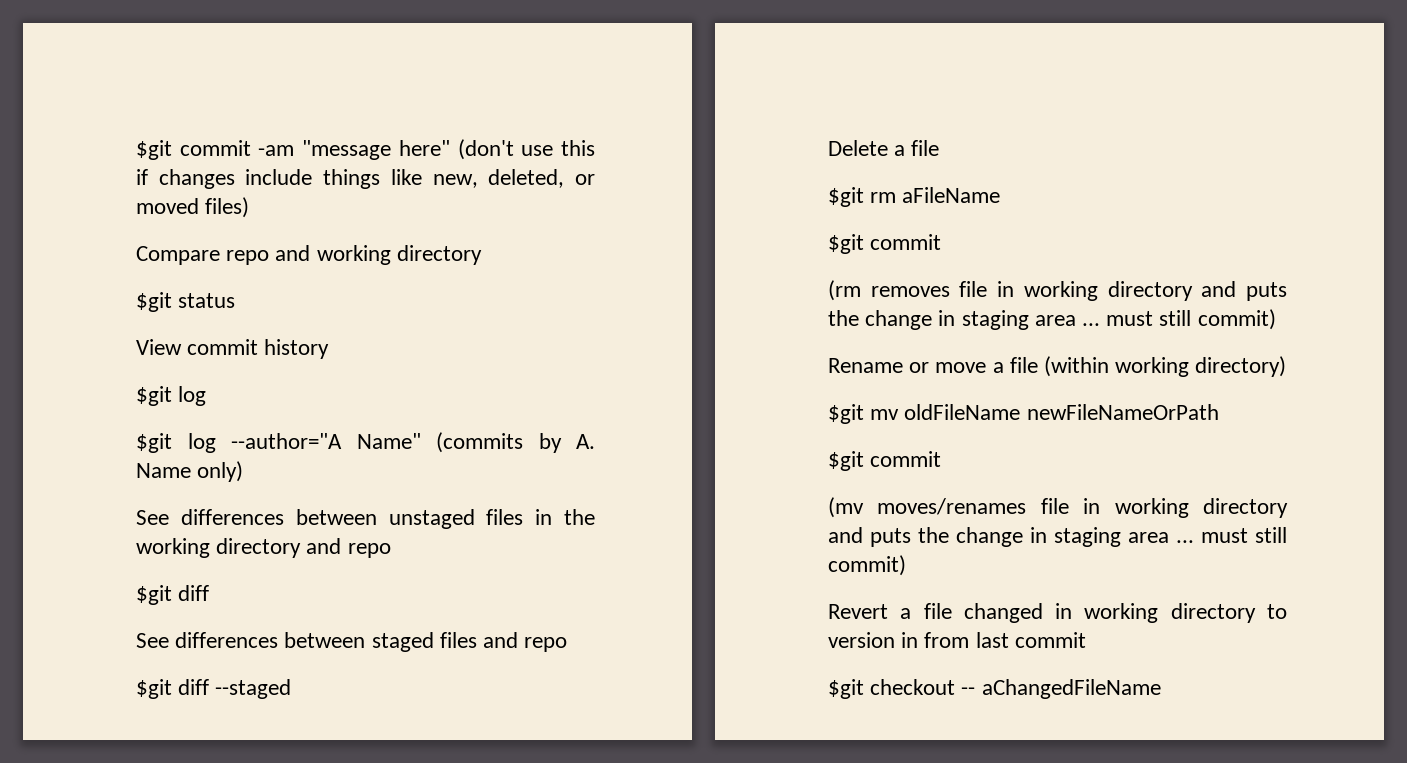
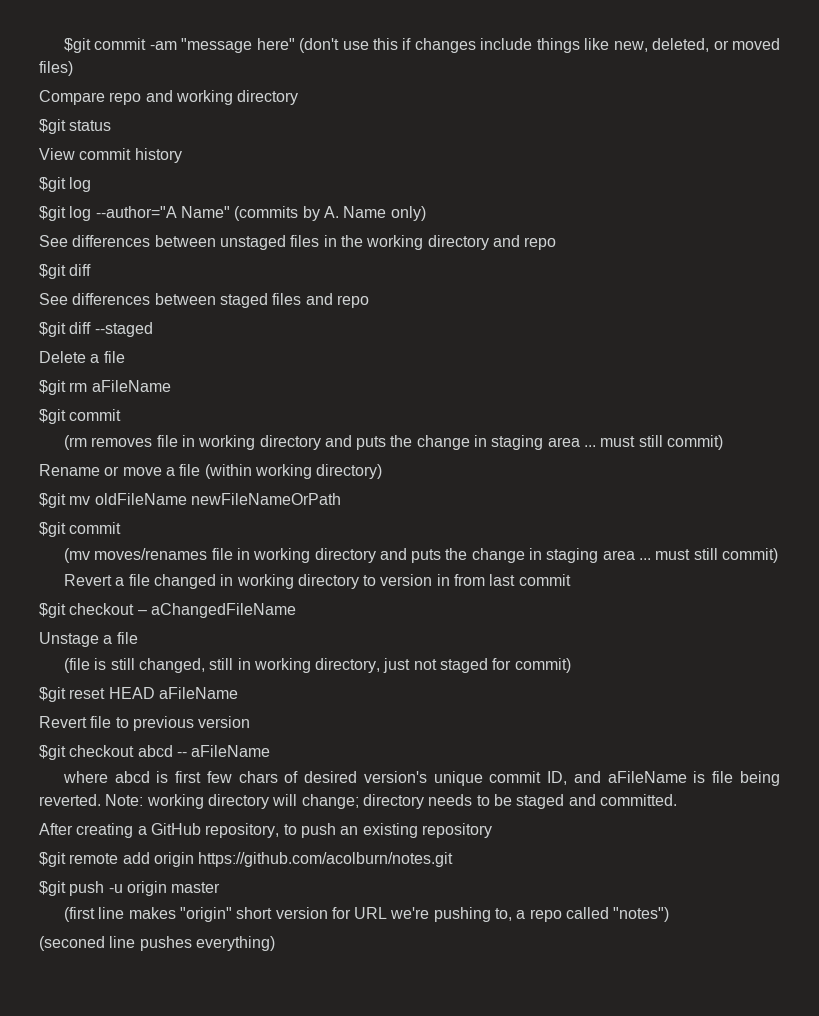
- $git checkout -- aChangedFileName
+ $git checkout – aChangedFileName
+ Unstage a file
+ (file is still changed, still in working directory, just not staged for commit)
+ $git reset HEAD aFileName
+ Revert file to previous version
+ $git checkout abcd -- aFileName
+ where abcd is first few chars of desired version's unique commit ID, and aFileName is file being reverted. Note: working directory will change; directory needs to be staged and committed.
+ After creating a GitHub repository, to push an existing repository
+ $git remote add origin https://github.com/acolburn/notes.git
+ $git push -u origin master
+ (first line makes "origin" short version for URL we're pushing to, a repo called "notes")
+ (seconed line pushes everything)

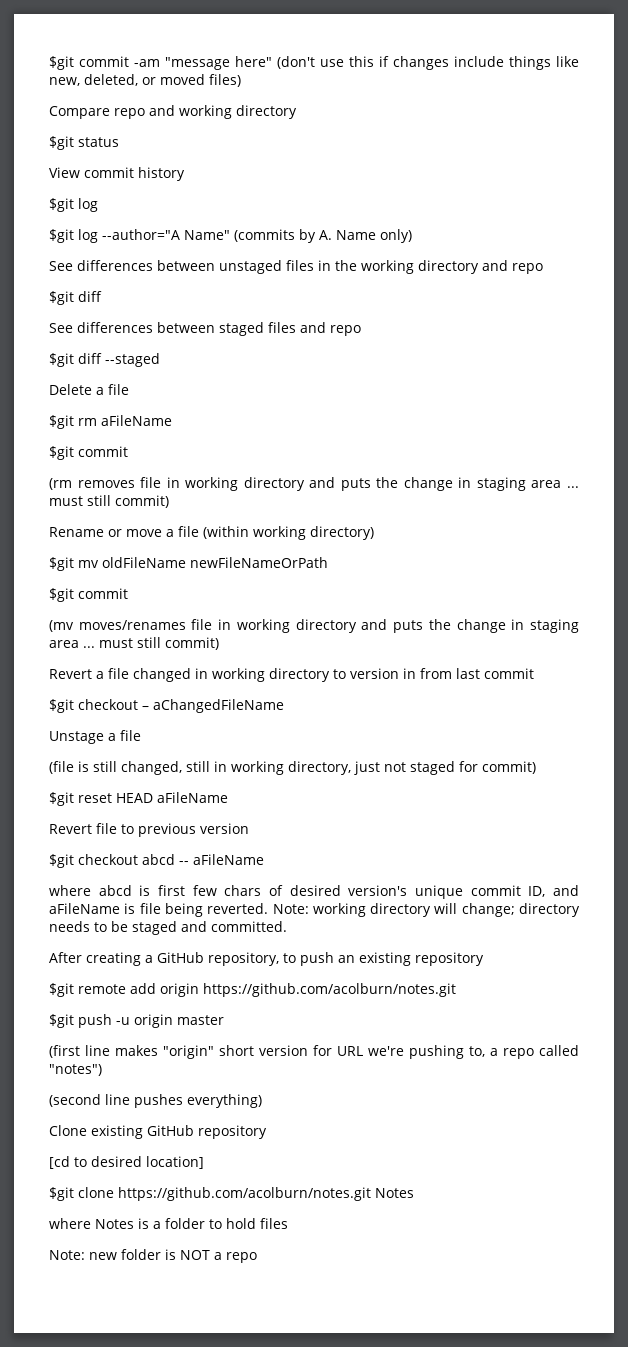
- (seconed line pushes everything)
+ (second line pushes everything)
+ Clone existing GitHub repository
+ [cd to desired location]
+ $git clone https://github.com/acolburn/notes.git Notes
+ where Notes is a folder to hold files
+ Note: new folder is NOT a repo

